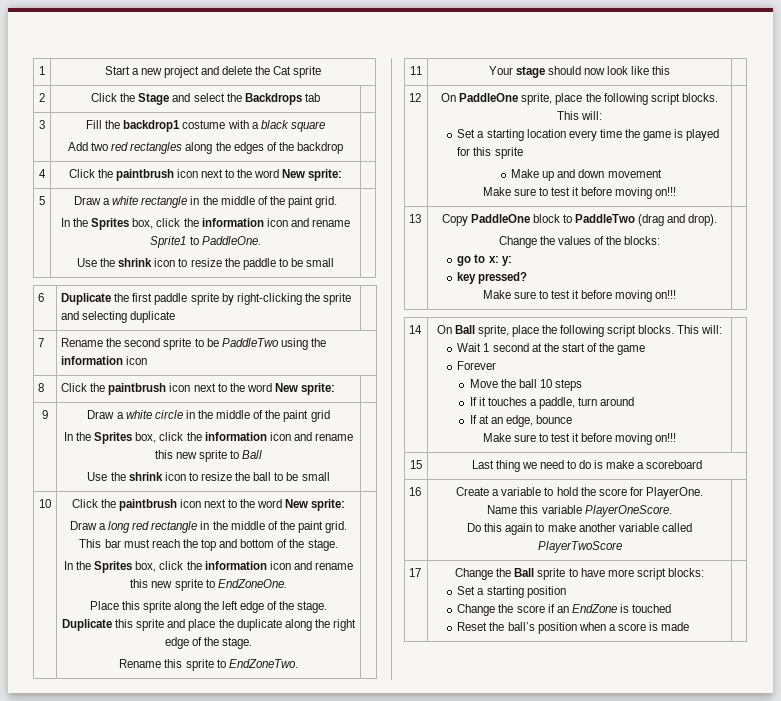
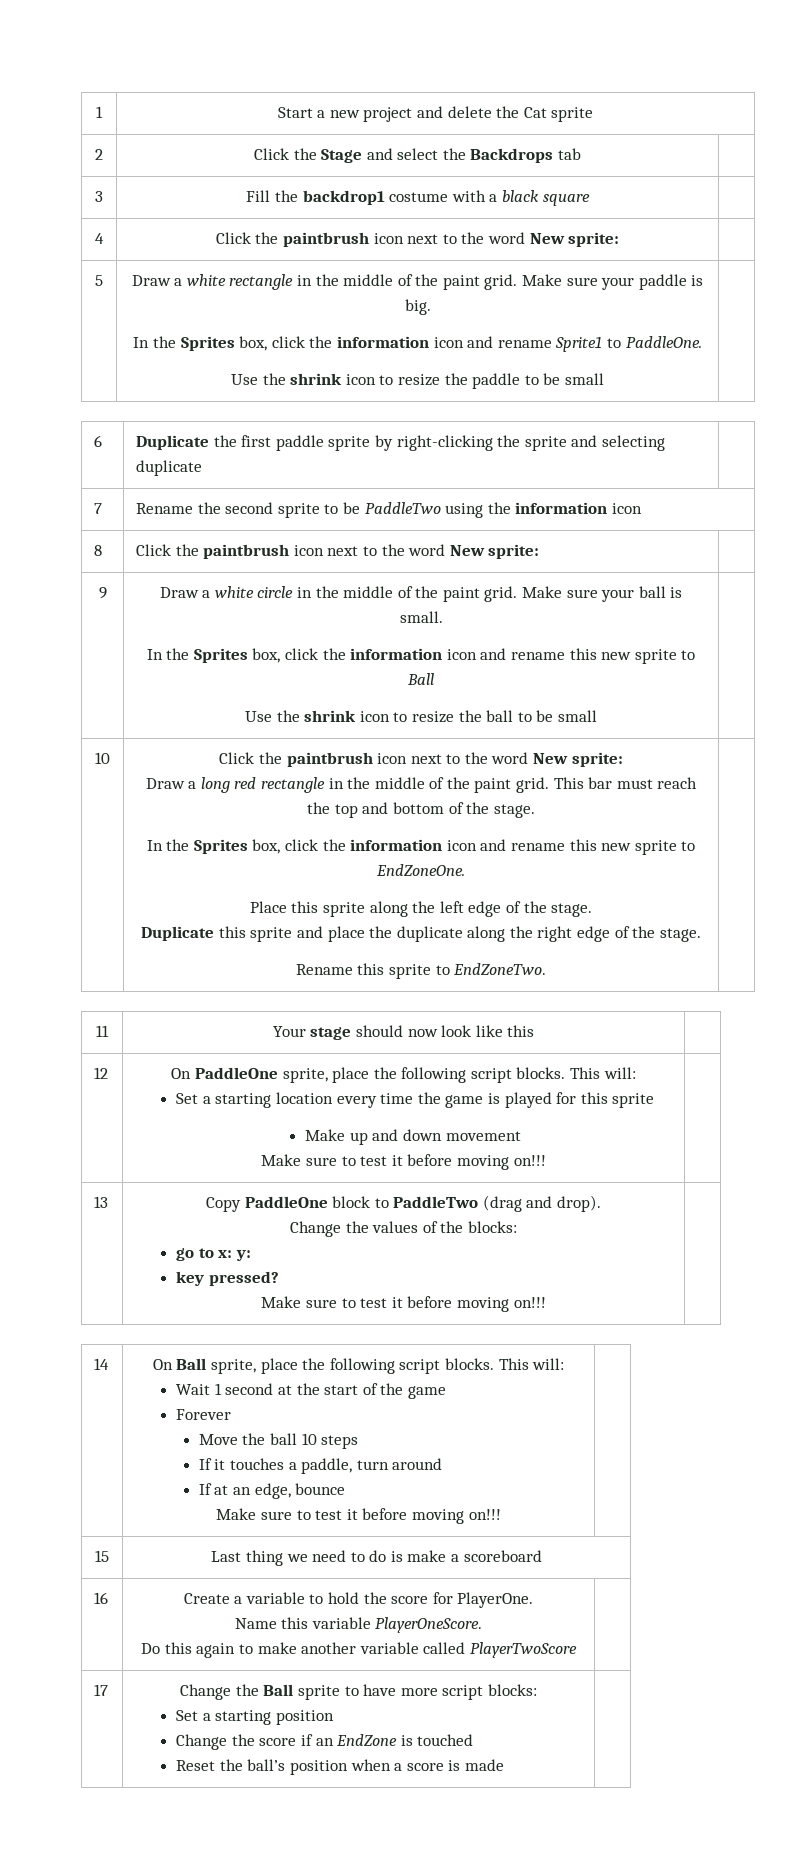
- 3 | Fill the backdrop1 costume with a black square
- Add two red rectangles along the edges of the backdrop |
+ 3 | Fill the backdrop1 costume with a black square |
+ Make sure your paddle is big.
- Draw a white circle in the middle of the paint grid
+ Draw a white circle in the middle of the paint grid. Make sure your ball is small.

